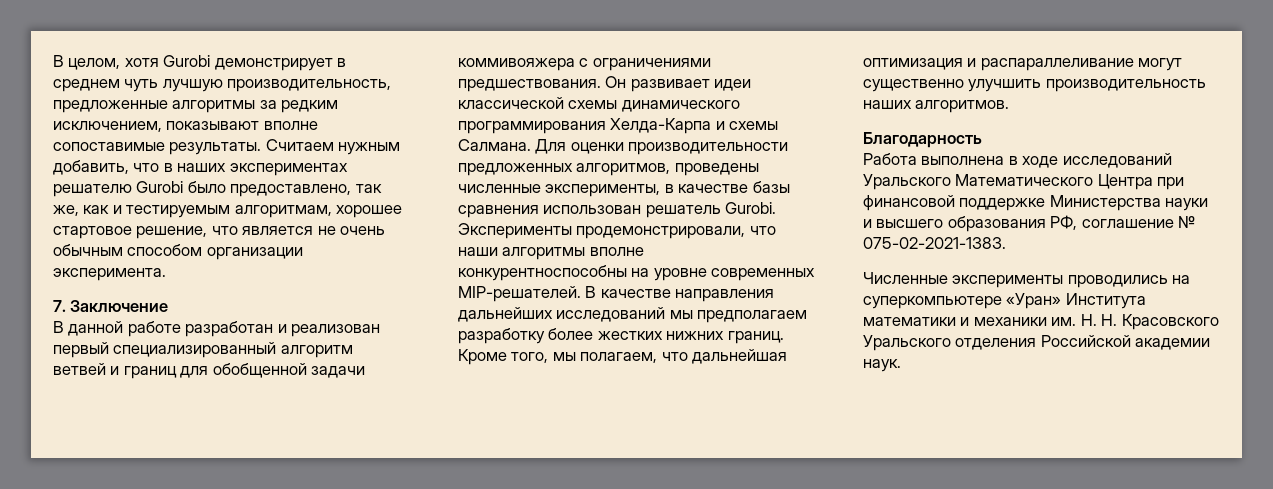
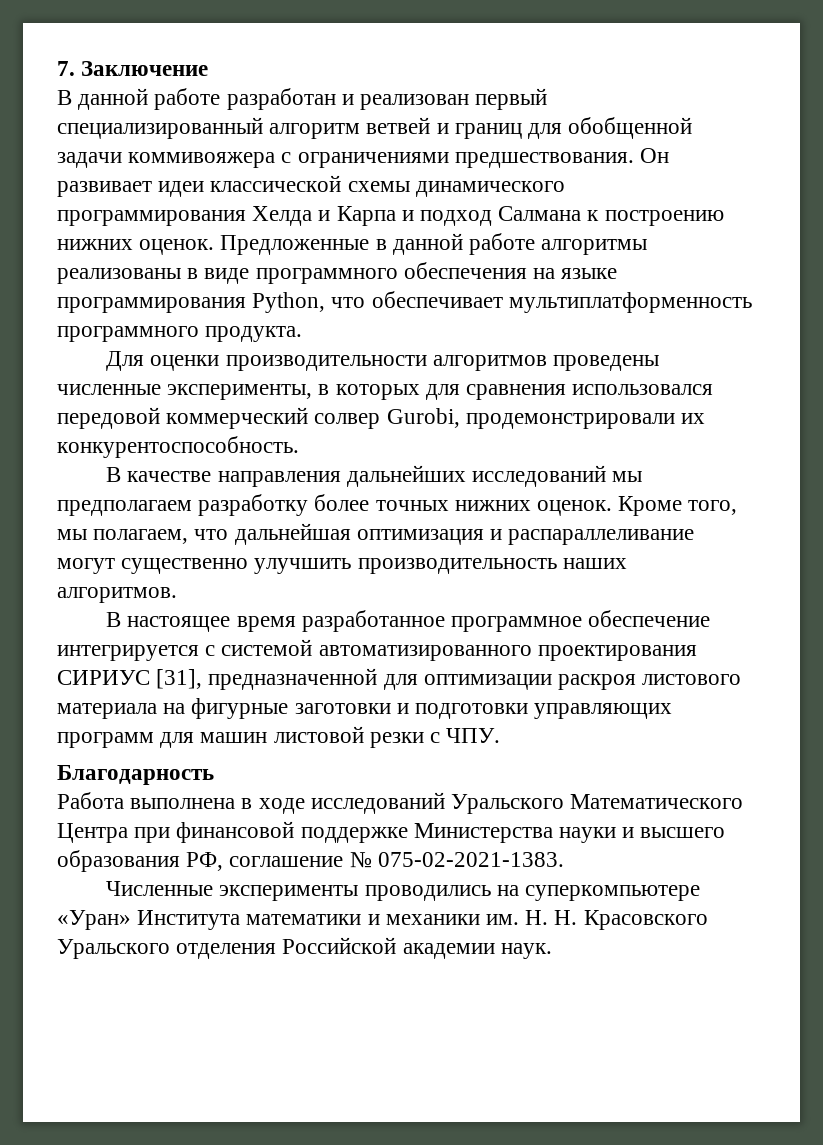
- В целом, хотя Gurobi демонстрирует в среднем чуть лучшую производительность, предложенные алгоритмы за редким исключением, показывают вполне сопоставимые результаты. Считаем нужным добавить, что в наших экспериментах решателю Gurobi было предоставлено, так же, как и тестируемым алгоритмам, хорошее стартовое решение, что является не очень обычным способом организации эксперимента.
- Он развивает идеи классической схемы динамического программирования Хелда-Карпа и схемы Салмана. Для оценки производительности предложенных алгоритмов, проведены численные эксперименты, в качестве базы сравнения использован решатель Gurobi. Эксперименты продемонстрировали, что наши алгоритмы вполне конкурентноспособны на уровне современных MIP-решателей. В качестве направления дальнейших исследований мы предполагаем разработку более жестких нижних границ.
+ Он развивает идеи классической схемы динамического программирования Хелда и Карпа и подход Салмана к построению нижних оценок. Предложенные в данной работе алгоритмы реализованы в виде программного обеспечения на языке программирования Python, что обеспечивает мультиплатформенность программного продукта.
+ Для оценки производительности алгоритмов проведены численные эксперименты, в которых для сравнения использовался передовой коммерческий солвер Gurobi, продемонстрировали их конкурентоспособность.
+ В качестве направления дальнейших исследований мы предполагаем разработку более точных нижних оценок.
+ В настоящее время разработанное программное обеспечение интегрируется с системой автоматизированного проектирования СИРИУС [31], предназначенной для оптимизации раскроя листового материала на фигурные заготовки и подготовки управляющих программ для машин листовой резки с ЧПУ.

